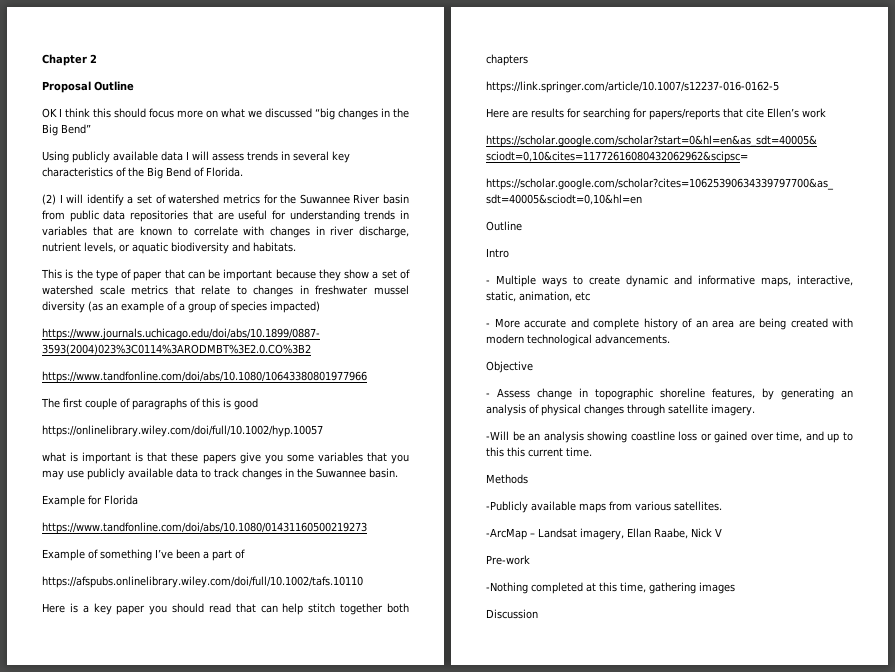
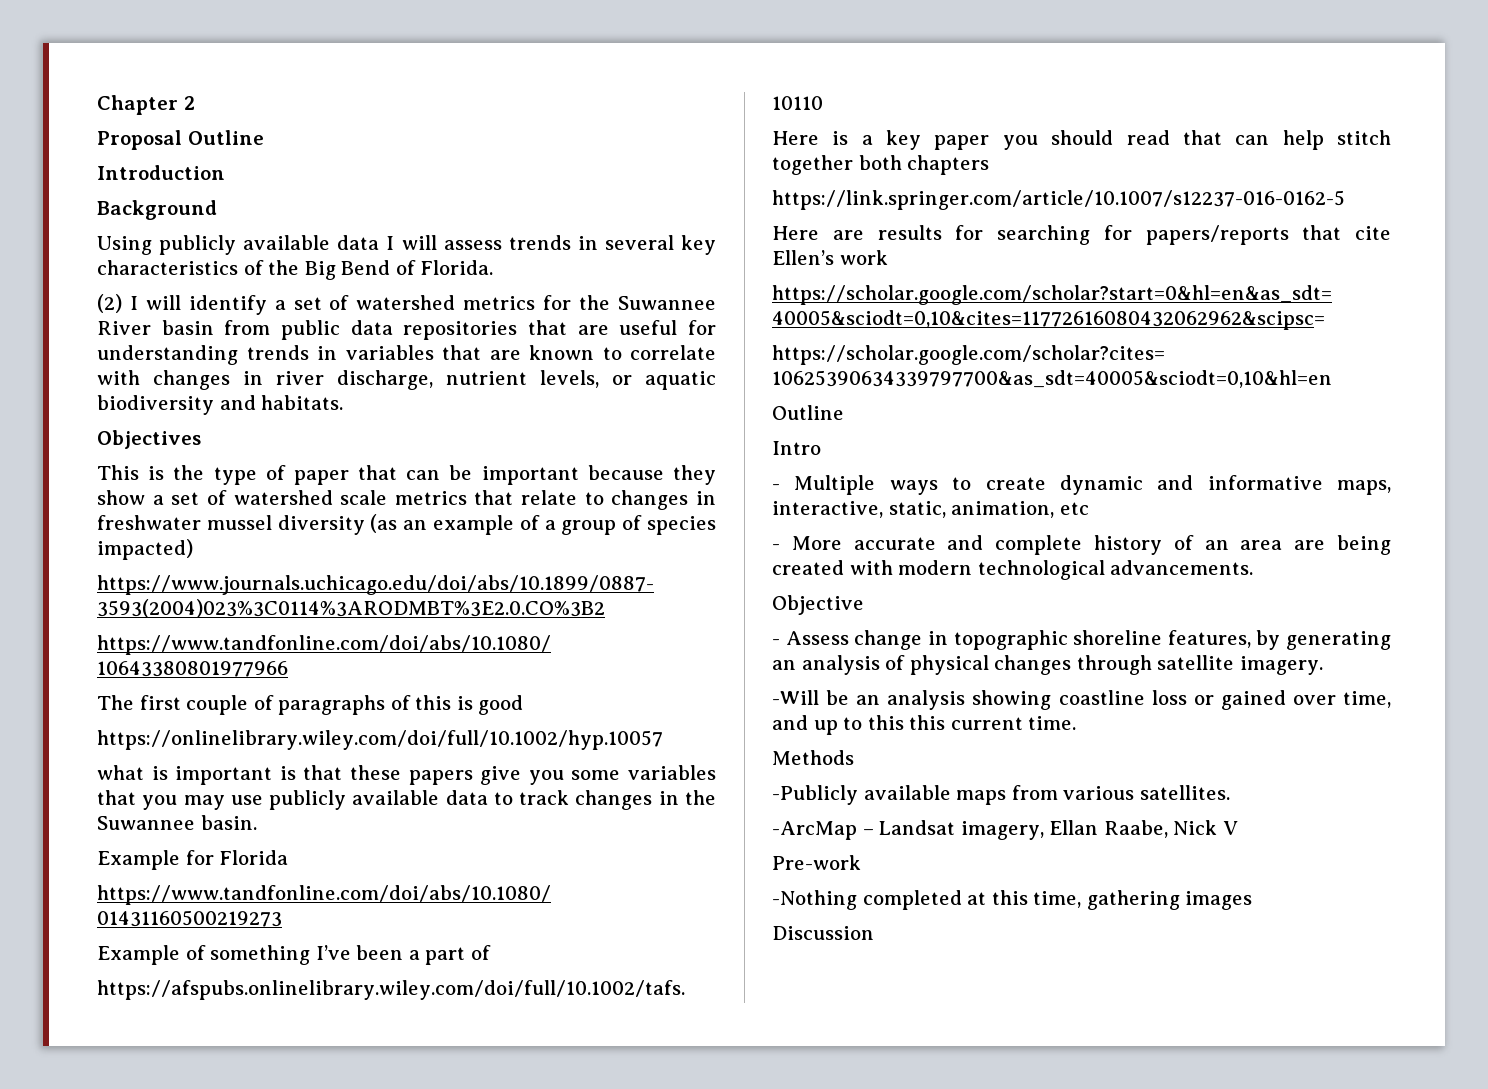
- OK I think this should focus more on what we discussed “big changes in the Big Bend”
+ Introduction
+ Background
+ Objectives

